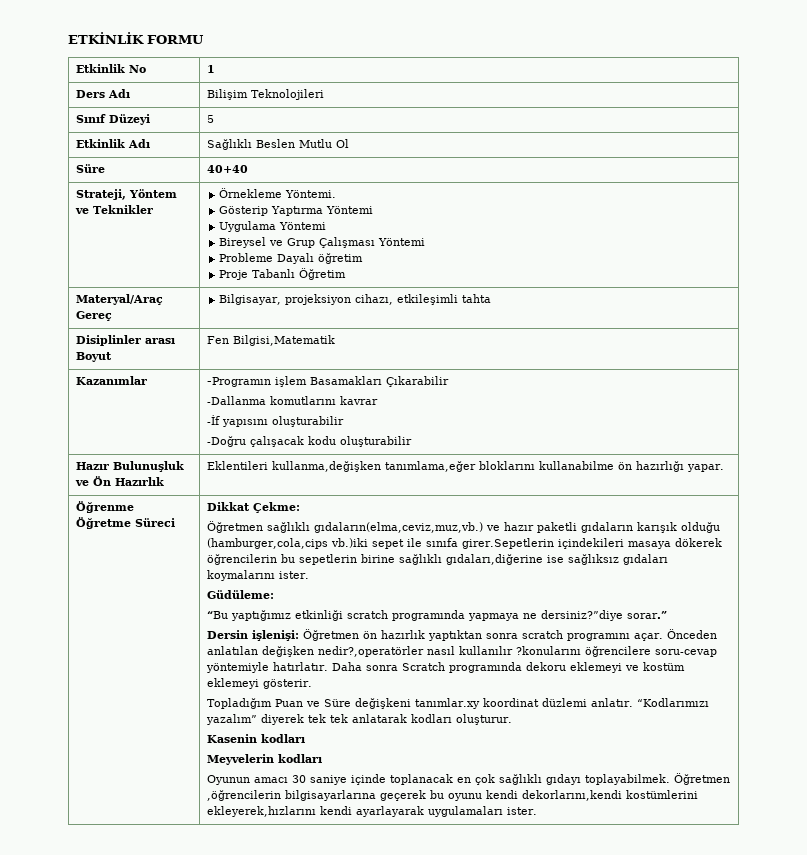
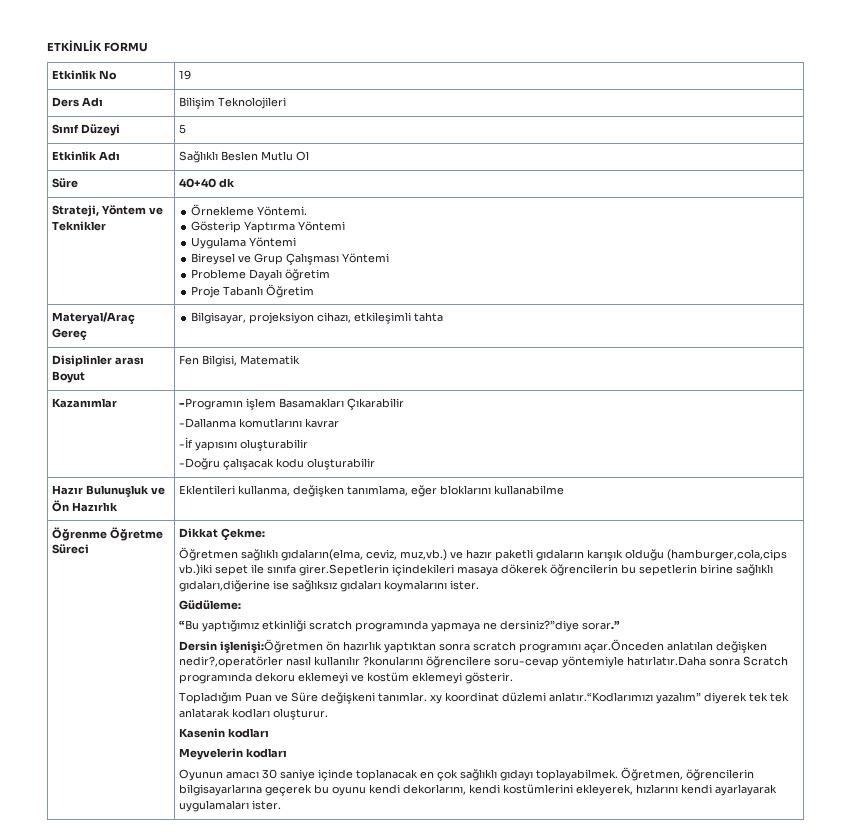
- Etkinlik No | 1
+ Etkinlik No | 19
- Süre | 40+40
+ Süre | 40+40 dk
- Disiplinler arası Boyut | Fen Bilgisi,Matematik
+ Disiplinler arası Boyut | Fen Bilgisi, Matematik
- Hazır Bulunuşluk ve Ön Hazırlık | Eklentileri kullanma,değişken tanımlama,eğer bloklarını kullanabilme ön hazırlığı yapar.
+ Hazır Bulunuşluk ve Ön Hazırlık | Eklentileri kullanma, değişken tanımlama, eğer bloklarını kullanabilme
- Öğretmen sağlıklı gıdaların(elma,ceviz,muz,vb.) ve hazır paketli gıdaların karışık olduğu (hamburger,cola,cips vb.)iki sepet ile sınıfa girer.Sepetlerin içindekileri masaya dökerek öğrencilerin bu sepetlerin birine sağlıklı gıdaları,diğerine ise sağlıksız gıdaları koymalarını ister.
+ Öğretmen sağlıklı gıdaların(elma, ceviz, muz,vb.) ve hazır paketli gıdaların karışık olduğu (hamburger,cola,cips vb.)iki sepet ile sınıfa girer.Sepetlerin içindekileri masaya dökerek öğrencilerin bu sepetlerin birine sağlıklı gıdaları,diğerine ise sağlıksız gıdaları koymalarını ister.
- Dersin işlenişi: Öğretmen ön hazırlık yaptıktan sonra scratch programını açar. Önceden anlatılan değişken nedir?,operatörler nasıl kullanılır ?konularını öğrencilere soru-cevap yöntemiyle hatırlatır. Daha sonra Scratch programında dekoru eklemeyi ve kostüm eklemeyi gösterir.
+ Dersin işlenişi:Öğretmen ön hazırlık yaptıktan sonra scratch programını açar.Önceden anlatılan değişken nedir?,operatörler nasıl kullanılır ?konularını öğrencilere soru-cevap yöntemiyle hatırlatır.Daha sonra Scratch programında dekoru eklemeyi ve kostüm eklemeyi gösterir.
- Topladığım Puan ve Süre değişkeni tanımlar.xy koordinat düzlemi anlatır. “Kodlarımızı yazalım” diyerek tek tek anlatarak kodları oluşturur.
+ Topladığım Puan ve Süre değişkeni tanımlar. xy koordinat düzlemi anlatır.“Kodlarımızı yazalım” diyerek tek tek anlatarak kodları oluşturur.
- Öğretmen ,öğrencilerin bilgisayarlarına geçerek bu oyunu kendi dekorlarını,kendi kostümlerini ekleyerek,hızlarını kendi ayarlayarak uygulamaları ister.
+ Öğretmen, öğrencilerin bilgisayarlarına geçerek bu oyunu kendi dekorlarını, kendi kostümlerini ekleyerek, hızlarını kendi ayarlayarak uygulamaları ister.

